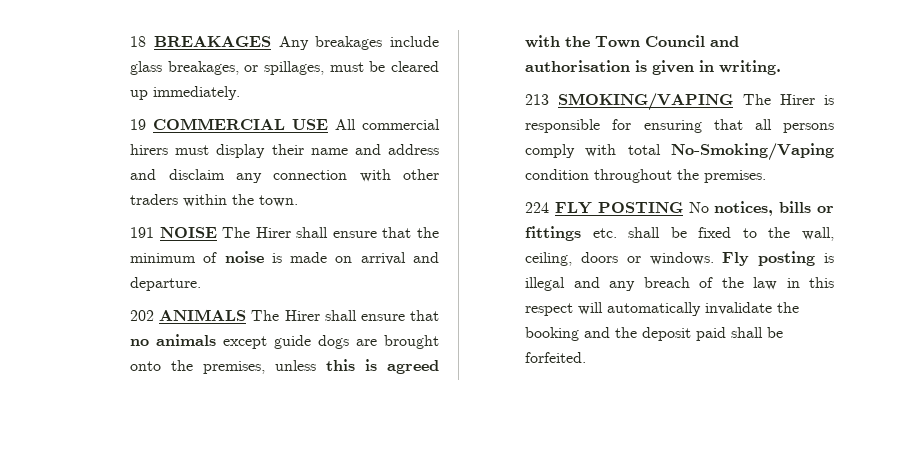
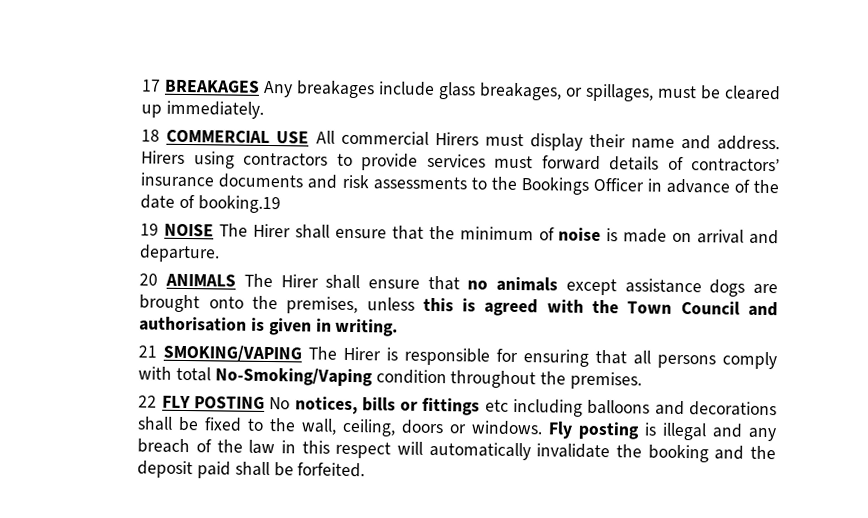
- 18 BREAKAGES Any breakages include glass breakages, or spillages, must be cleared up immediately.
+ 17 BREAKAGES Any breakages include glass breakages, or spillages, must be cleared up immediately.
- 19 COMMERCIAL USE All commercial hirers must display their name and address and disclaim any connection with other traders within the town.
- 191 NOISE The Hirer shall ensure that the minimum of noise is made on arrival and departure.
+ 18 COMMERCIAL USE All commercial Hirers must display their name and address. Hirers using contractors to provide services must forward details of contractors’ insurance documents and risk assessments to the Bookings Officer in advance of the date of booking.19
+ 19 NOISE The Hirer shall ensure that the minimum of noise is made on arrival and departure.
- 202 ANIMALS The Hirer shall ensure that no animals except guide dogs are brought onto the premises, unless this is agreed with the Town Council and authorisation is given in writing.
+ 20 ANIMALS The Hirer shall ensure that no animals except assistance dogs are brought onto the premises, unless this is agreed with the Town Council and authorisation is given in writing.
- 213 SMOKING/VAPING The Hirer is responsible for ensuring that all persons comply with total No-Smoking/Vaping condition throughout the premises.
+ 21 SMOKING/VAPING The Hirer is responsible for ensuring that all persons comply with total No-Smoking/Vaping condition throughout the premises.
- 224 FLY POSTING No notices, bills or fittings etc. shall be fixed to the wall, ceiling, doors or windows.
+ 22 FLY POSTING No notices, bills or fittings etc including balloons and decorations shall be fixed to the wall, ceiling, doors or windows.

